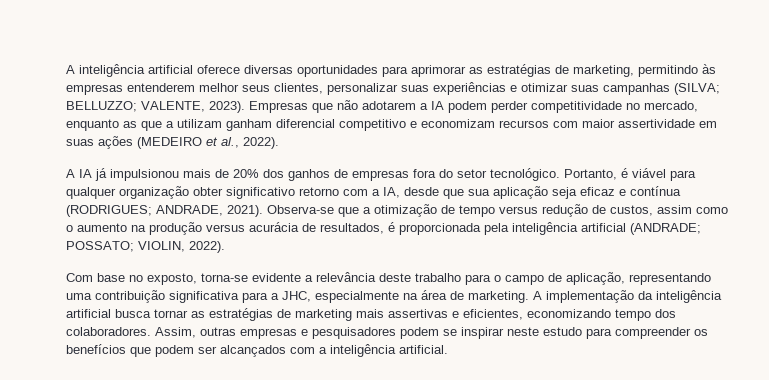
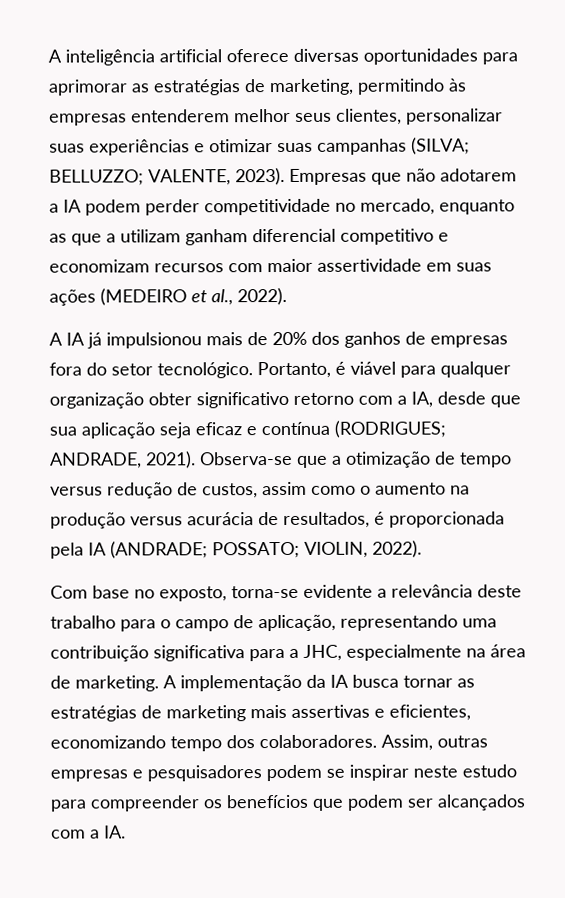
- Observa-se que a otimização de tempo versus redução de custos, assim como o aumento na produção versus acurácia de resultados, é proporcionada pela inteligência artificial (ANDRADE; POSSATO; VIOLIN, 2022).
+ Observa-se que a otimização de tempo versus redução de custos, assim como o aumento na produção versus acurácia de resultados, é proporcionada pela IA (ANDRADE; POSSATO; VIOLIN, 2022).
- A implementação da inteligência artificial busca tornar as estratégias de marketing mais assertivas e eficientes, economizando tempo dos colaboradores.
+ A implementação da IA busca tornar as estratégias de marketing mais assertivas e eficientes, economizando tempo dos colaboradores.
- Assim, outras empresas e pesquisadores podem se inspirar neste estudo para compreender os benefícios que podem ser alcançados com a inteligência artificial.
+ Assim, outras empresas e pesquisadores podem se inspirar neste estudo para compreender os benefícios que podem ser alcançados com a IA.

